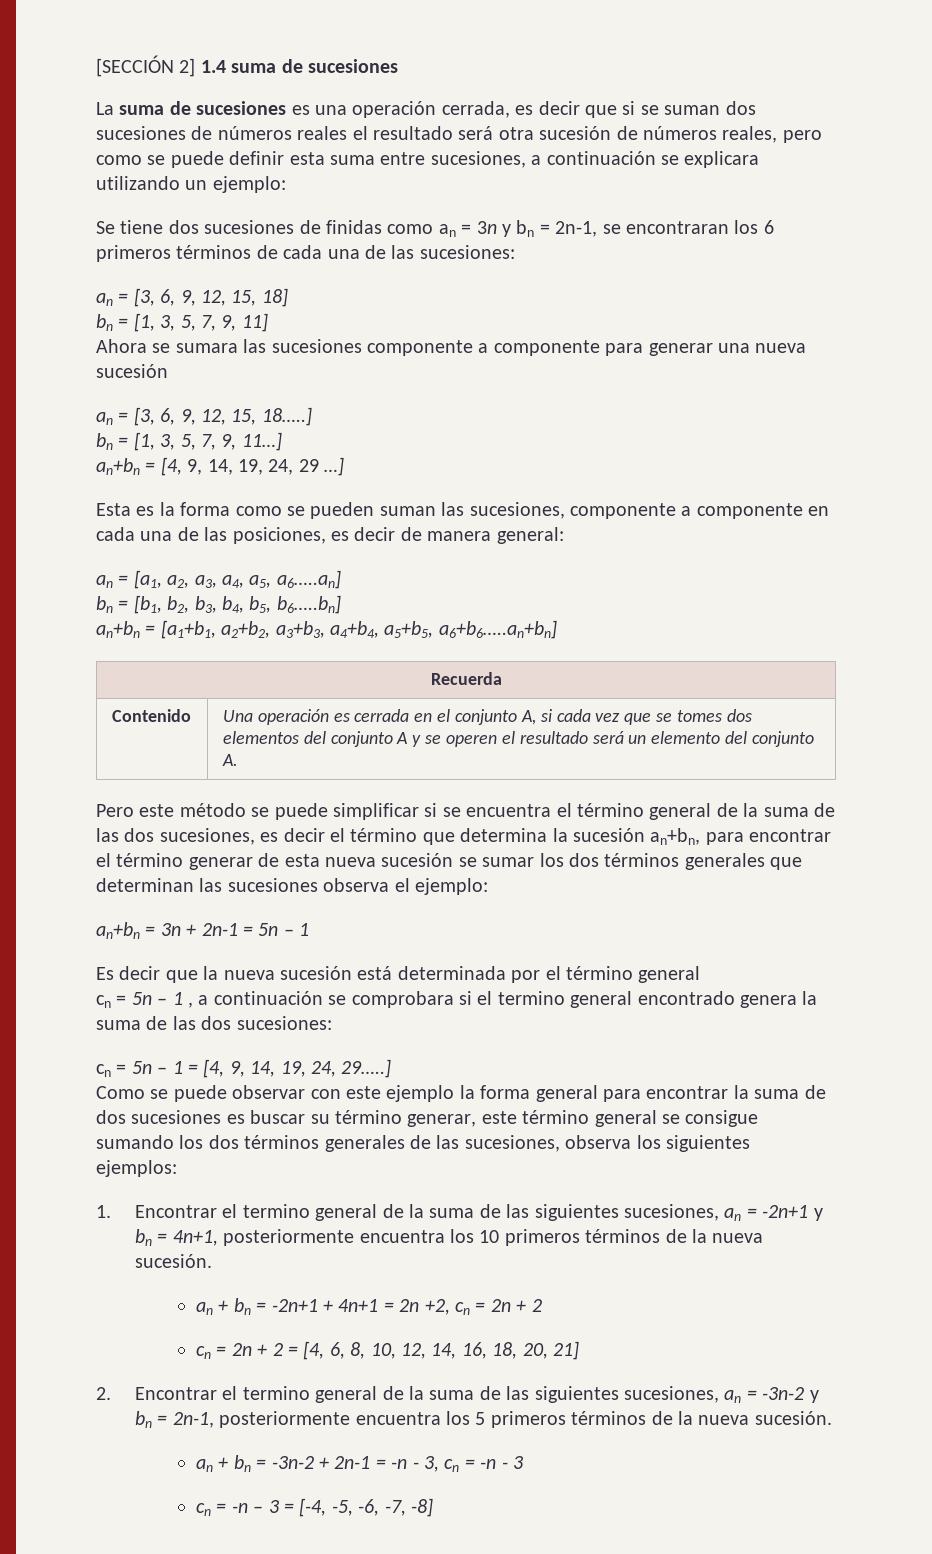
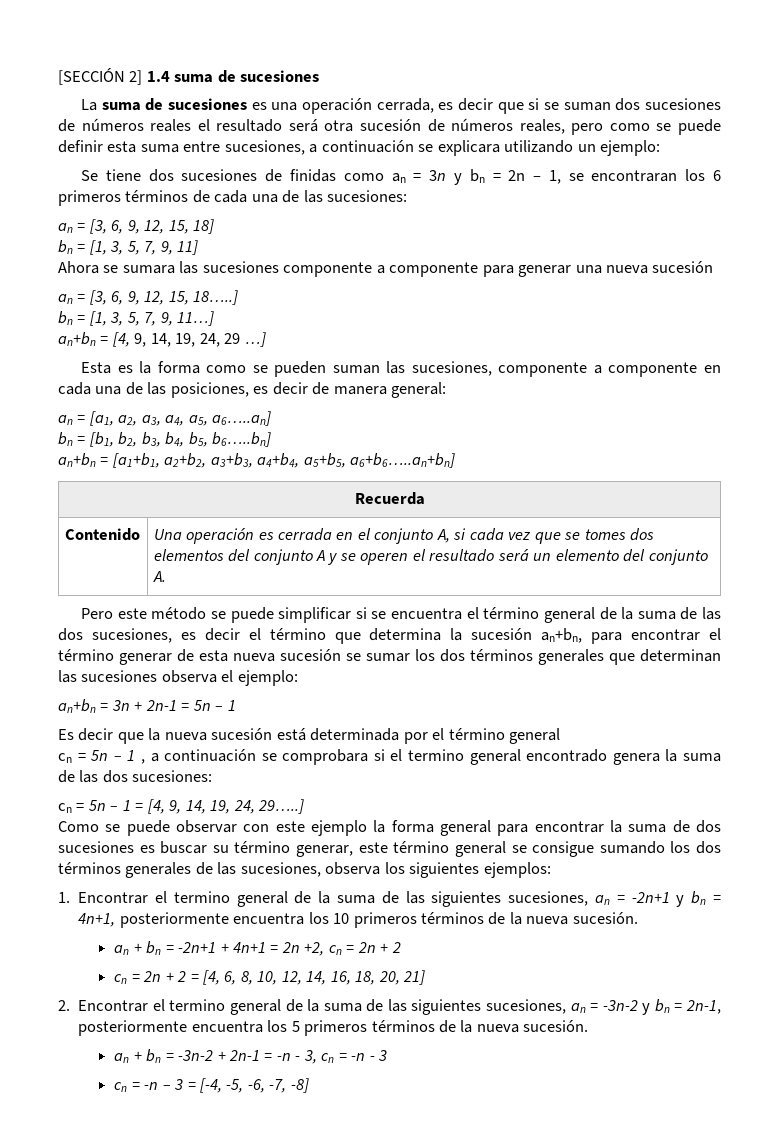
- Se tiene dos sucesiones de finidas como an = 3n y bn = 2n-1, se encontraran los 6 primeros términos de cada una de las sucesiones:
+ Se tiene dos sucesiones de finidas como an = 3n y bn = 2n – 1, se encontraran los 6 primeros términos de cada una de las sucesiones:

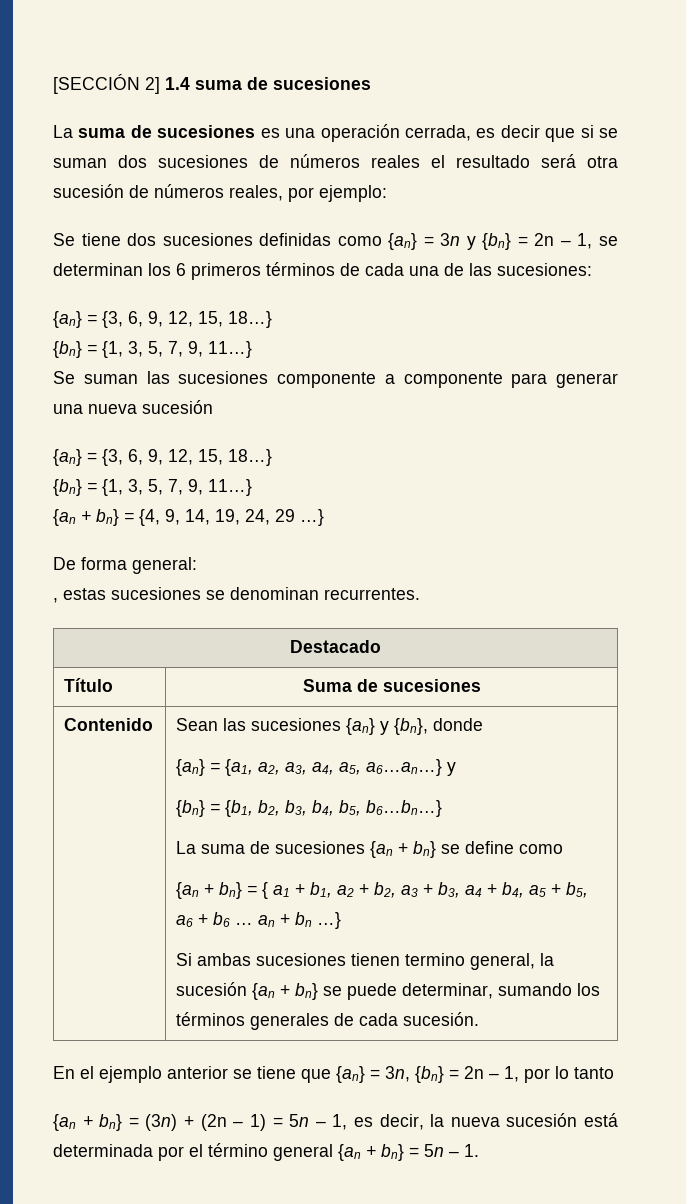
- La suma de sucesiones es una operación cerrada, es decir que si se suman dos sucesiones de números reales el resultado será otra sucesión de números reales, pero como se puede definir esta suma entre sucesiones, a continuación se explicara utilizando un ejemplo:
+ La suma de sucesiones es una operación cerrada, es decir que si se suman dos sucesiones de números reales el resultado será otra sucesión de números reales, por ejemplo:
- Se tiene dos sucesiones de finidas como an = 3n y bn = 2n – 1, se encontraran los 6 primeros términos de cada una de las sucesiones:
- an = [3, 6, 9, 12, 15, 18]
- bn = [1, 3, 5, 7, 9, 11]
- Ahora se sumara las sucesiones componente a componente para generar una nueva sucesión
- an = [3, 6, 9, 12, 15, 18…..]
- bn = [1, 3, 5, 7, 9, 11…]
- an+bn = [4, 9, 14, 19, 24, 29 …]
- Esta es la forma como se pueden suman las sucesiones, componente a componente en cada una de las posiciones, es decir de manera general:
- an = [a1, a2, a3, a4, a5, a6…..an]
- bn = [b1, b2, b3, b4, b5, b6…..bn]
- an+bn = [a1+b1, a2+b2, a3+b3, a4+b4, a5+b5, a6+b6…..an+bn]
- Recuerda
- Contenido | Una operación es cerrada en el conjunto A, si cada vez que se tomes dos elementos del conjunto A y se operen el resultado será un elemento del conjunto A.
- Pero este método se puede simplificar si se encuentra el término general de la suma de las dos sucesiones, es decir el término que determina la sucesión an+bn, para encontrar el término generar de esta nueva sucesión se sumar los dos términos generales que determinan las sucesiones observa el ejemplo:
- an+bn = 3n + 2n-1 = 5n – 1
- Es decir que la nueva sucesión está determinada por el término general
- cn = 5n – 1 , a continuación se comprobara si el termino general encontrado genera la suma de las dos sucesiones:
- cn = 5n – 1 = [4, 9, 14, 19, 24, 29…..]
- Como se puede observar con este ejemplo la forma general para encontrar la suma de dos sucesiones es buscar su término generar, este término general se consigue sumando los dos términos generales de las sucesiones, observa los siguientes ejemplos:
- 1. Encontrar el termino general de la suma de las siguientes sucesiones, an = -2n+1 y bn = 4n+1, posteriormente encuentra los 10 primeros términos de la nueva sucesión.
- an + bn = -2n+1 + 4n+1 = 2n +2, cn = 2n + 2
- cn = 2n + 2 = [4, 6, 8, 10, 12, 14, 16, 18, 20, 21]
- 2. Encontrar el termino general de la suma de las siguientes sucesiones, an = -3n-2 y bn = 2n-1, posteriormente encuentra los 5 primeros términos de la nueva sucesión.
- an + bn = -3n-2 + 2n-1 = -n - 3, cn = -n - 3
- cn = -n – 3 = [-4, -5, -6, -7, -8]
+ Se tiene dos sucesiones definidas como {an} = 3n y {bn} = 2n – 1, se determinan los 6 primeros términos de cada una de las sucesiones:
+ {an} = {3, 6, 9, 12, 15, 18…}
+ {bn} = {1, 3, 5, 7, 9, 11…}
+ Se suman las sucesiones componente a componente para generar una nueva sucesión
+ {an} = {3, 6, 9, 12, 15, 18…}
+ {bn} = {1, 3, 5, 7, 9, 11…}
+ {an + bn} = {4, 9, 14, 19, 24, 29 …}
+ De forma general:
+ , estas sucesiones se denominan recurrentes.
+ Destacado
+ Título | Suma de sucesiones
+ Contenido | Sean las sucesiones {an} y {bn}, donde
+ {an} = {a1, a2, a3, a4, a5, a6…an…} y
+ {bn} = {b1, b2, b3, b4, b5, b6…bn…}
+ La suma de sucesiones {an + bn} se define como
+ {an + bn} = { a1 + b1, a2 + b2, a3 + b3, a4 + b4, a5 + b5, a6 + b6 … an + bn …}
+ Si ambas sucesiones tienen termino general, la sucesión {an + bn} se puede determinar, sumando los términos generales de cada sucesión.
+ En el ejemplo anterior se tiene que {an} = 3n, {bn} = 2n – 1, por lo tanto
+ {an + bn} = (3n) + (2n – 1) = 5n – 1, es decir, la nueva sucesión está determinada por el término general {an + bn} = 5n – 1.

